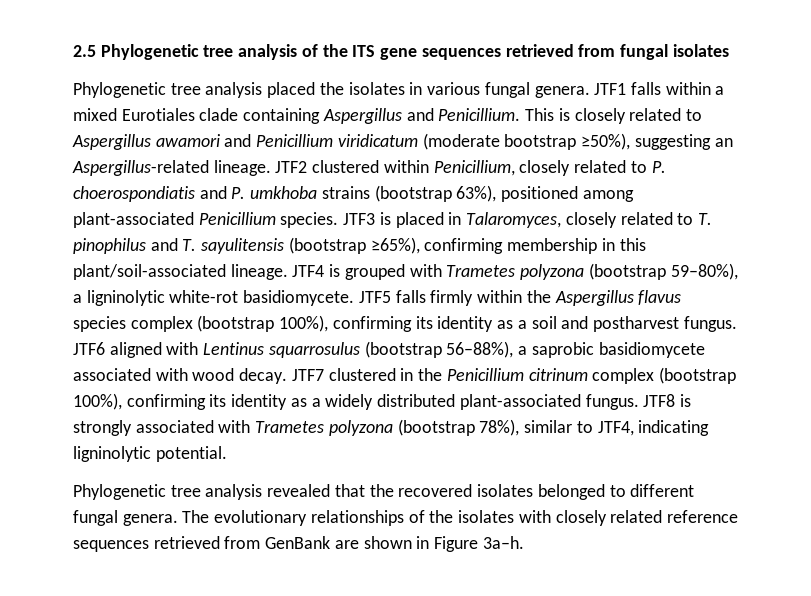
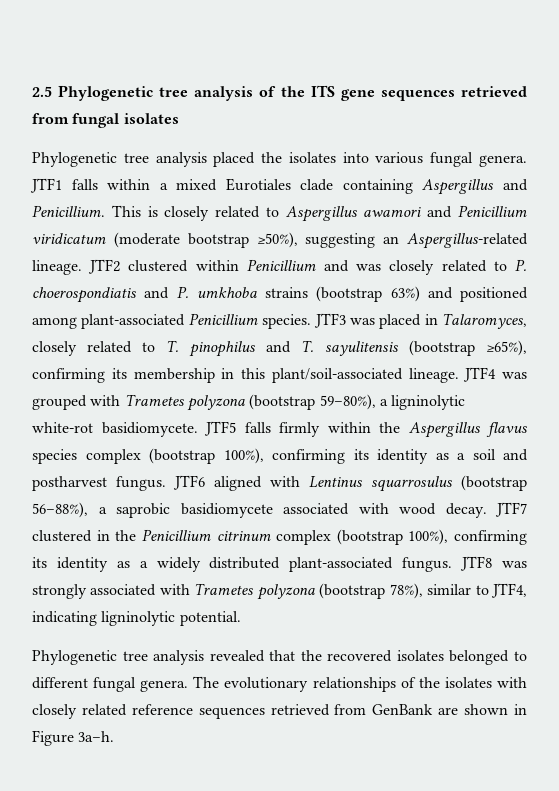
- Phylogenetic tree analysis placed the isolates in various fungal genera.
+ Phylogenetic tree analysis placed the isolates into various fungal genera.
- JTF2 clustered within Penicillium, closely related to P. choerospondiatis and P. umkhoba strains (bootstrap 63%), positioned among plant-associated Penicillium species.
+ JTF2 clustered within Penicillium and was closely related to P. choerospondiatis and P. umkhoba strains (bootstrap 63%) and positioned among plant-associated Penicillium species.
- JTF3 is placed in Talaromyces, closely related to T. pinophilus and T. sayulitensis (bootstrap ≥65%), confirming membership in this plant/soil-associated lineage.
+ JTF3 was placed in Talaromyces, closely related to T. pinophilus and T. sayulitensis (bootstrap ≥65%), confirming its membership in this plant/soil-associated lineage.
- JTF4 is grouped with Trametes polyzona (bootstrap 59–80%), a ligninolytic white-rot basidiomycete.
+ JTF4 was grouped with Trametes polyzona (bootstrap 59–80%), a ligninolytic white-rot basidiomycete.
- JTF8 is strongly associated with Trametes polyzona (bootstrap 78%), similar to JTF4, indicating ligninolytic potential.
+ JTF8 was strongly associated with Trametes polyzona (bootstrap 78%), similar to JTF4, indicating ligninolytic potential.

